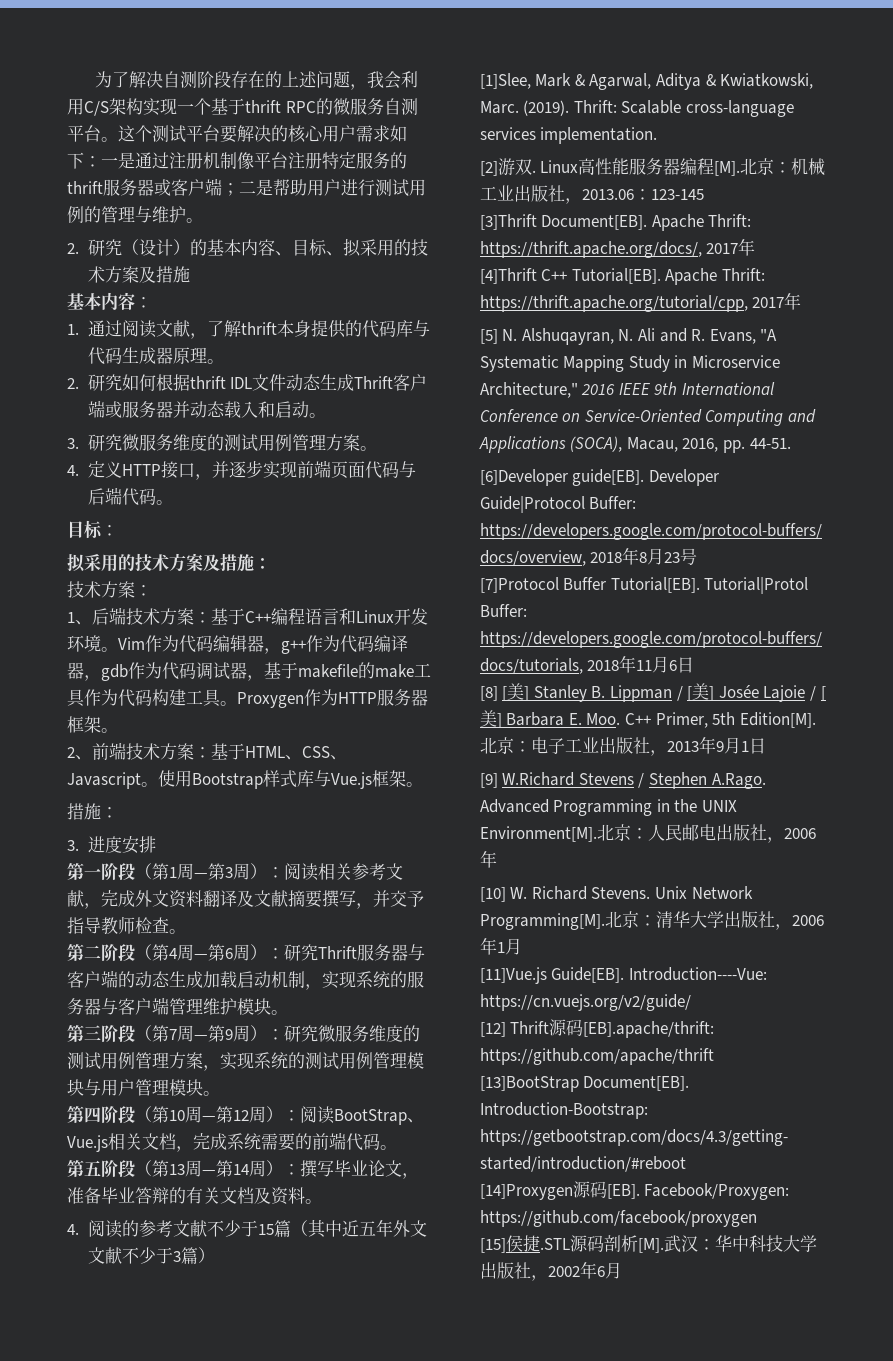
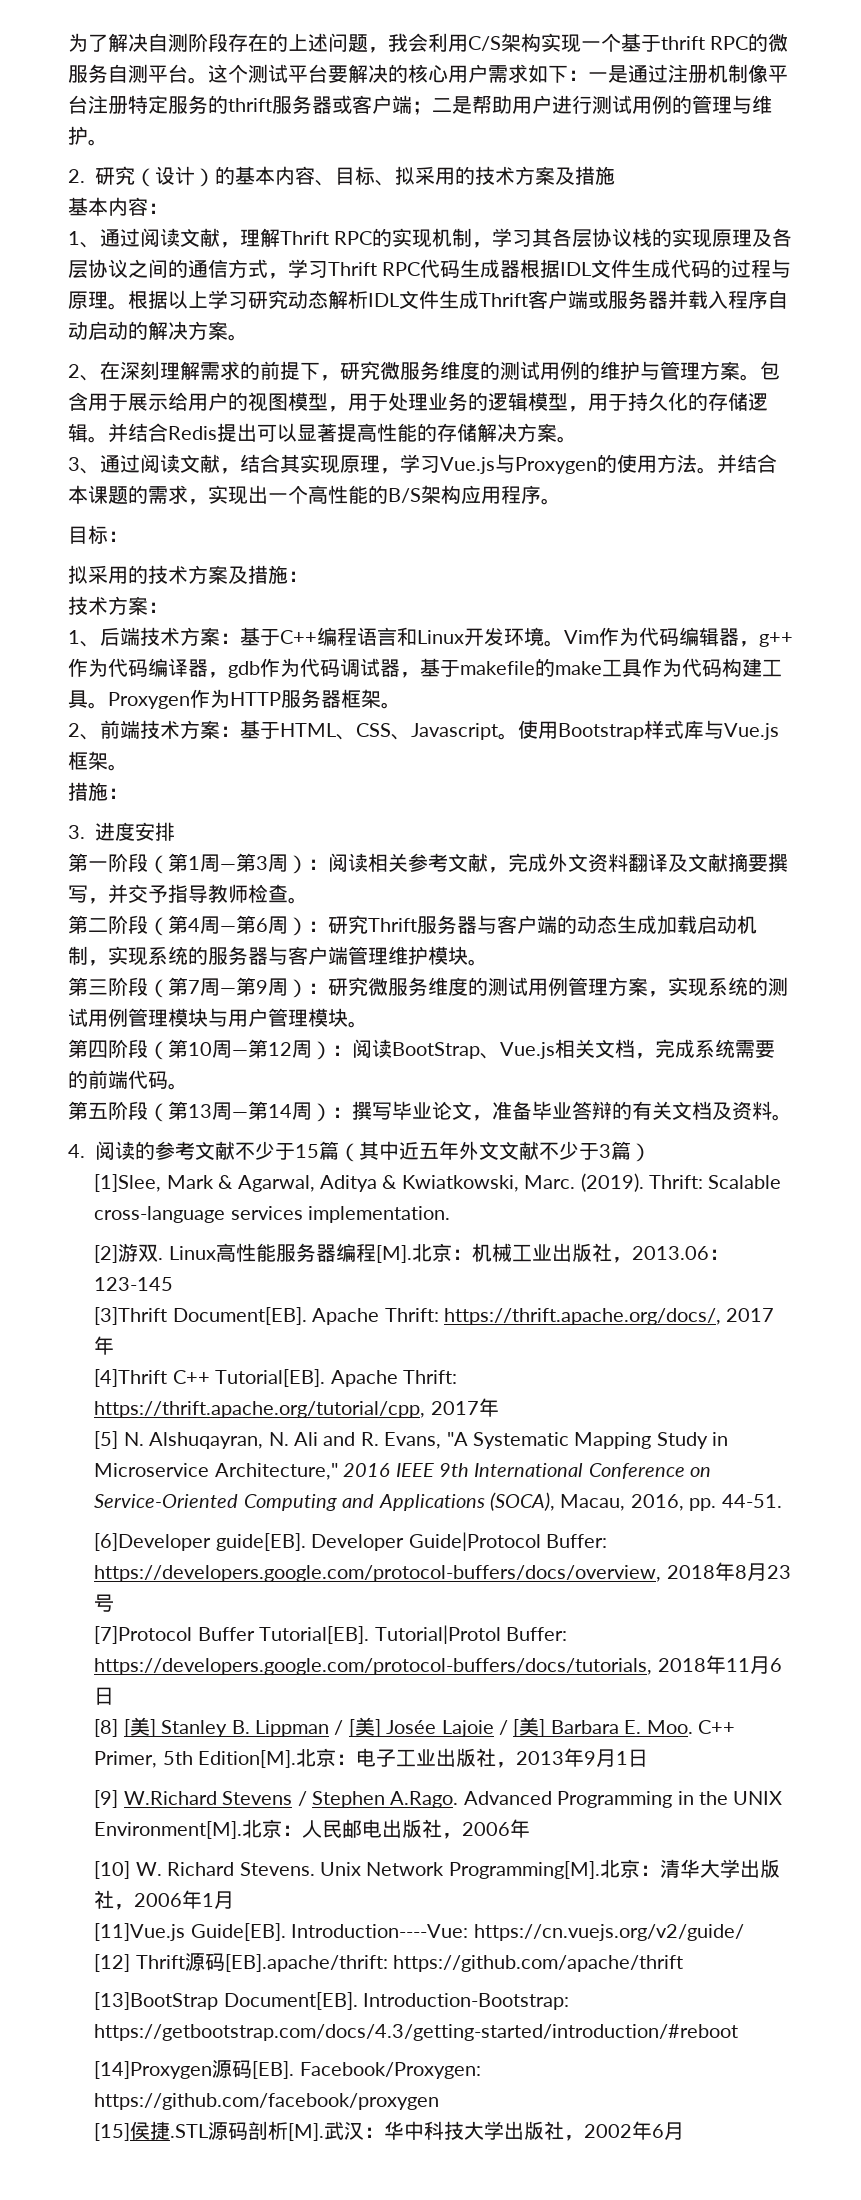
- 1.通过阅读文献，了解thrift本身提供的代码库与代码生成器原理。
- 2.研究如何根据thrift IDL文件动态生成Thrift客户端或服务器并动态载入和启动。
- 3.研究微服务维度的测试用例管理方案。
- 4.定义HTTP接口，并逐步实现前端页面代码与后端代码。
+ 1、通过阅读文献，理解Thrift RPC的实现机制，学习其各层协议栈的实现原理及各层协议之间的通信方式，学习Thrift RPC代码生成器根据IDL文件生成代码的过程与原理。根据以上学习研究动态解析IDL文件生成Thrift客户端或服务器并载入程序自动启动的解决方案。
+ 2、在深刻理解需求的前提下，研究微服务维度的测试用例的维护与管理方案。包含用于展示给用户的视图模型，用于处理业务的逻辑模型，用于持久化的存储逻辑。并结合Redis提出可以显著提高性能的存储解决方案。
+ 3、通过阅读文献，结合其实现原理，学习Vue.js与Proxygen的使用方法。并结合本课题的需求，实现出一个高性能的B/S架构应用程序。

